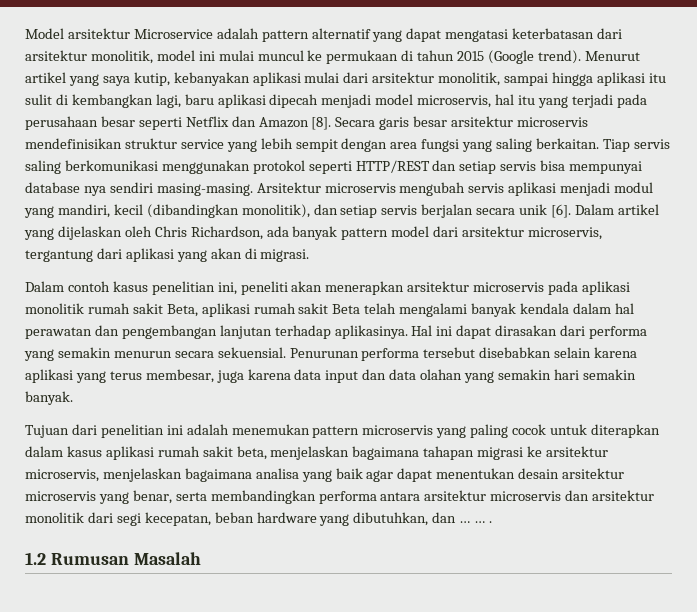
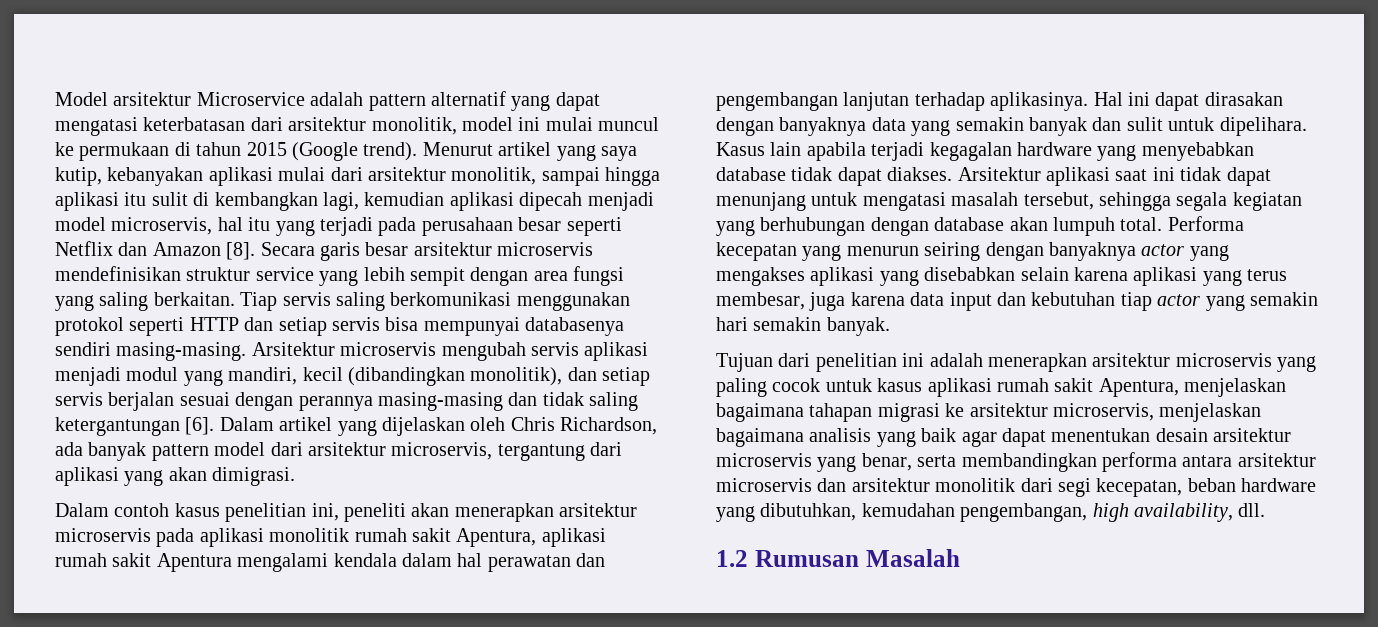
- Menurut artikel yang saya kutip, kebanyakan aplikasi mulai dari arsitektur monolitik, sampai hingga aplikasi itu sulit di kembangkan lagi, baru aplikasi dipecah menjadi model microservis, hal itu yang terjadi pada perusahaan besar seperti Netflix dan Amazon [8].
+ Menurut artikel yang saya kutip, kebanyakan aplikasi mulai dari arsitektur monolitik, sampai hingga aplikasi itu sulit di kembangkan lagi, kemudian aplikasi dipecah menjadi model microservis, hal itu yang terjadi pada perusahaan besar seperti Netflix dan Amazon [8].
- Tiap servis saling berkomunikasi menggunakan protokol seperti HTTP/REST dan setiap servis bisa mempunyai database nya sendiri masing-masing.
+ Tiap servis saling berkomunikasi menggunakan protokol seperti HTTP dan setiap servis bisa mempunyai databasenya sendiri masing-masing.
- Arsitektur microservis mengubah servis aplikasi menjadi modul yang mandiri, kecil (dibandingkan monolitik), dan setiap servis berjalan secara unik [6].
+ Arsitektur microservis mengubah servis aplikasi menjadi modul yang mandiri, kecil (dibandingkan monolitik), dan setiap servis berjalan sesuai dengan perannya masing-masing dan tidak saling ketergantungan [6].
- Dalam artikel yang dijelaskan oleh Chris Richardson, ada banyak pattern model dari arsitektur microservis, tergantung dari aplikasi yang akan di migrasi.
+ Dalam artikel yang dijelaskan oleh Chris Richardson, ada banyak pattern model dari arsitektur microservis, tergantung dari aplikasi yang akan dimigrasi.
- Dalam contoh kasus penelitian ini, peneliti akan menerapkan arsitektur microservis pada aplikasi monolitik rumah sakit Beta, aplikasi rumah sakit Beta telah mengalami banyak kendala dalam hal perawatan dan pengembangan lanjutan terhadap aplikasinya.
+ Dalam contoh kasus penelitian ini, peneliti akan menerapkan arsitektur microservis pada aplikasi monolitik rumah sakit Apentura, aplikasi rumah sakit Apentura mengalami kendala dalam hal perawatan dan pengembangan lanjutan terhadap aplikasinya.
- Hal ini dapat dirasakan dari performa yang semakin menurun secara sekuensial. Penurunan performa tersebut disebabkan selain karena aplikasi yang terus membesar, juga karena data input dan data olahan yang semakin hari semakin banyak.
+ Hal ini dapat dirasakan dengan banyaknya data yang semakin banyak dan sulit untuk dipelihara. Kasus lain apabila terjadi kegagalan hardware yang menyebabkan database tidak dapat diakses. Arsitektur aplikasi saat ini tidak dapat menunjang untuk mengatasi masalah tersebut, sehingga segala kegiatan yang berhubungan dengan database akan lumpuh total. Performa kecepatan yang menurun seiring dengan banyaknya actor yang mengakses aplikasi yang disebabkan selain karena aplikasi yang terus membesar, juga karena data input dan kebutuhan tiap actor yang semakin hari semakin banyak.
- Tujuan dari penelitian ini adalah menemukan pattern microservis yang paling cocok untuk diterapkan dalam kasus aplikasi rumah sakit beta, menjelaskan bagaimana tahapan migrasi ke arsitektur microservis, menjelaskan bagaimana analisa yang baik agar dapat menentukan desain arsitektur microservis yang benar, serta membandingkan performa antara arsitektur microservis dan arsitektur monolitik dari segi kecepatan, beban hardware yang dibutuhkan, dan … … .
+ Tujuan dari penelitian ini adalah menerapkan arsitektur microservis yang paling cocok untuk kasus aplikasi rumah sakit Apentura, menjelaskan bagaimana tahapan migrasi ke arsitektur microservis, menjelaskan bagaimana analisis yang baik agar dapat menentukan desain arsitektur microservis yang benar, serta membandingkan performa antara arsitektur microservis dan arsitektur monolitik dari segi kecepatan, beban hardware yang dibutuhkan, kemudahan pengembangan, high availability, dll.

